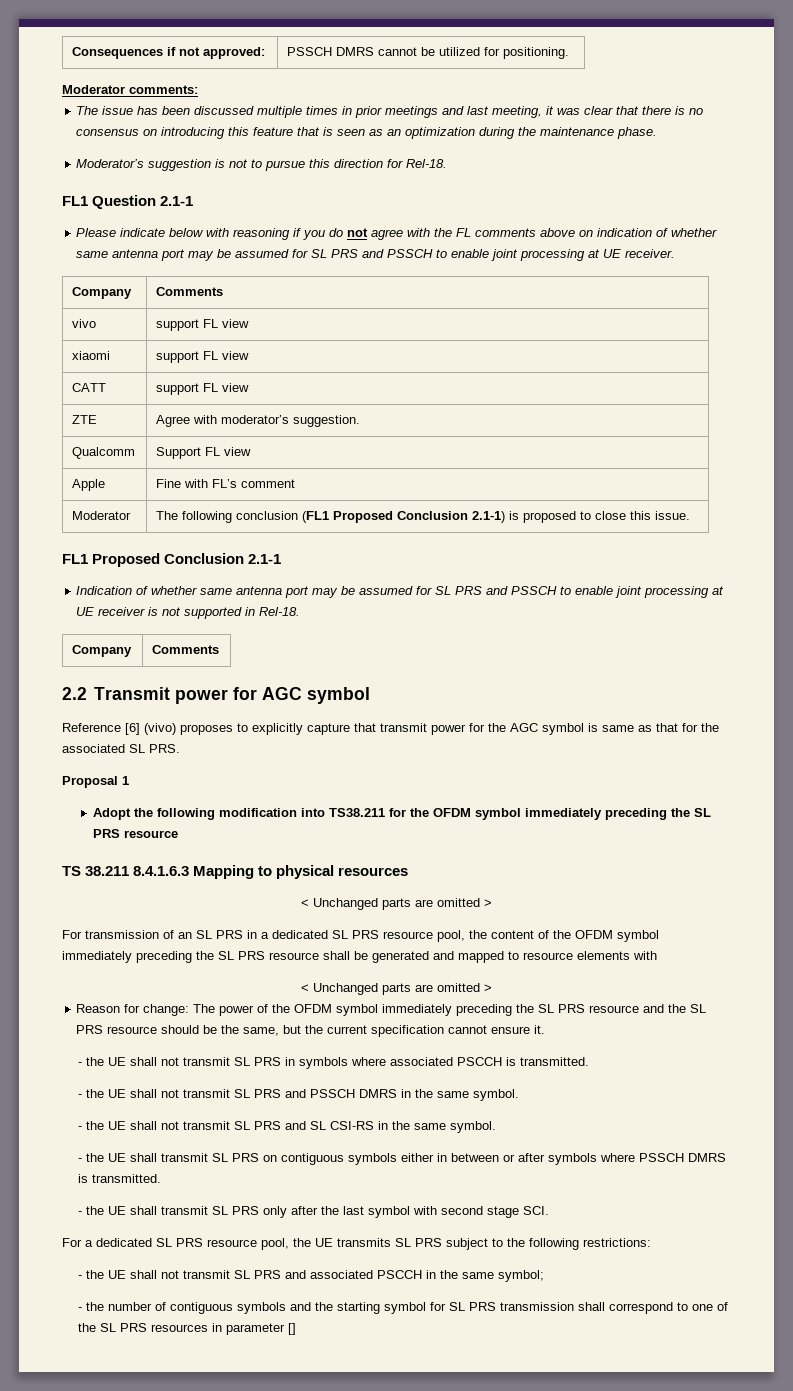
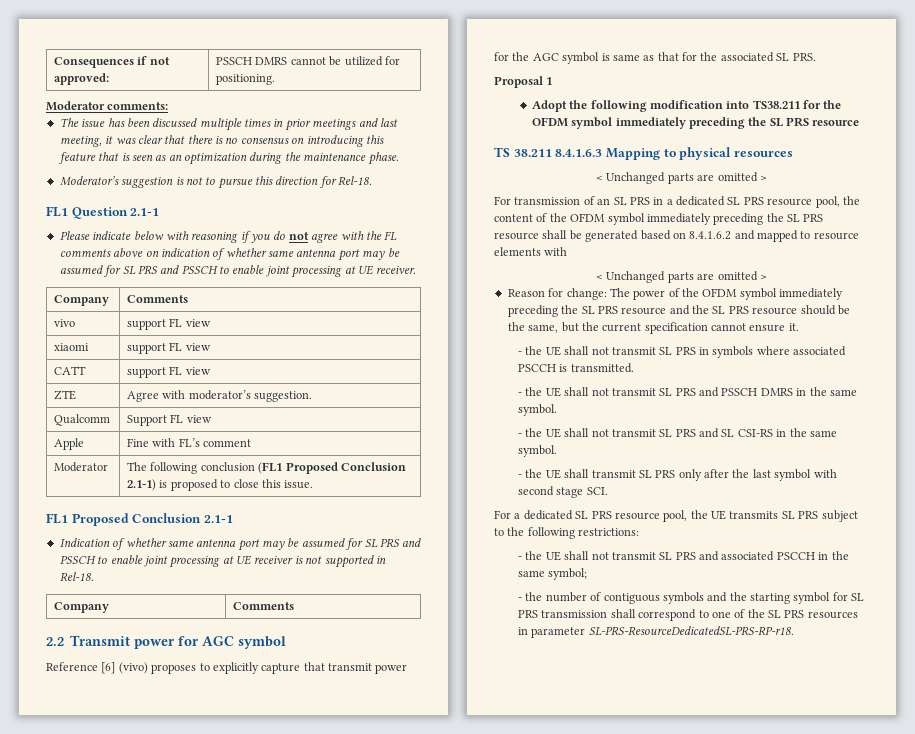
- For transmission of an SL PRS in a dedicated SL PRS resource pool, the content of the OFDM symbol immediately preceding the SL PRS resource shall be generated and mapped to resource elements with
+ For transmission of an SL PRS in a dedicated SL PRS resource pool, the content of the OFDM symbol immediately preceding the SL PRS resource shall be generated based on 8.4.1.6.2 and mapped to resource elements with
- - the UE shall transmit SL PRS on contiguous symbols either in between or after symbols where PSSCH DMRS is transmitted.
- - the number of contiguous symbols and the starting symbol for SL PRS transmission shall correspond to one of the SL PRS resources in parameter []
+ - the number of contiguous symbols and the starting symbol for SL PRS transmission shall correspond to one of the SL PRS resources in parameter SL-PRS-ResourceDedicatedSL-PRS-RP-r18.

